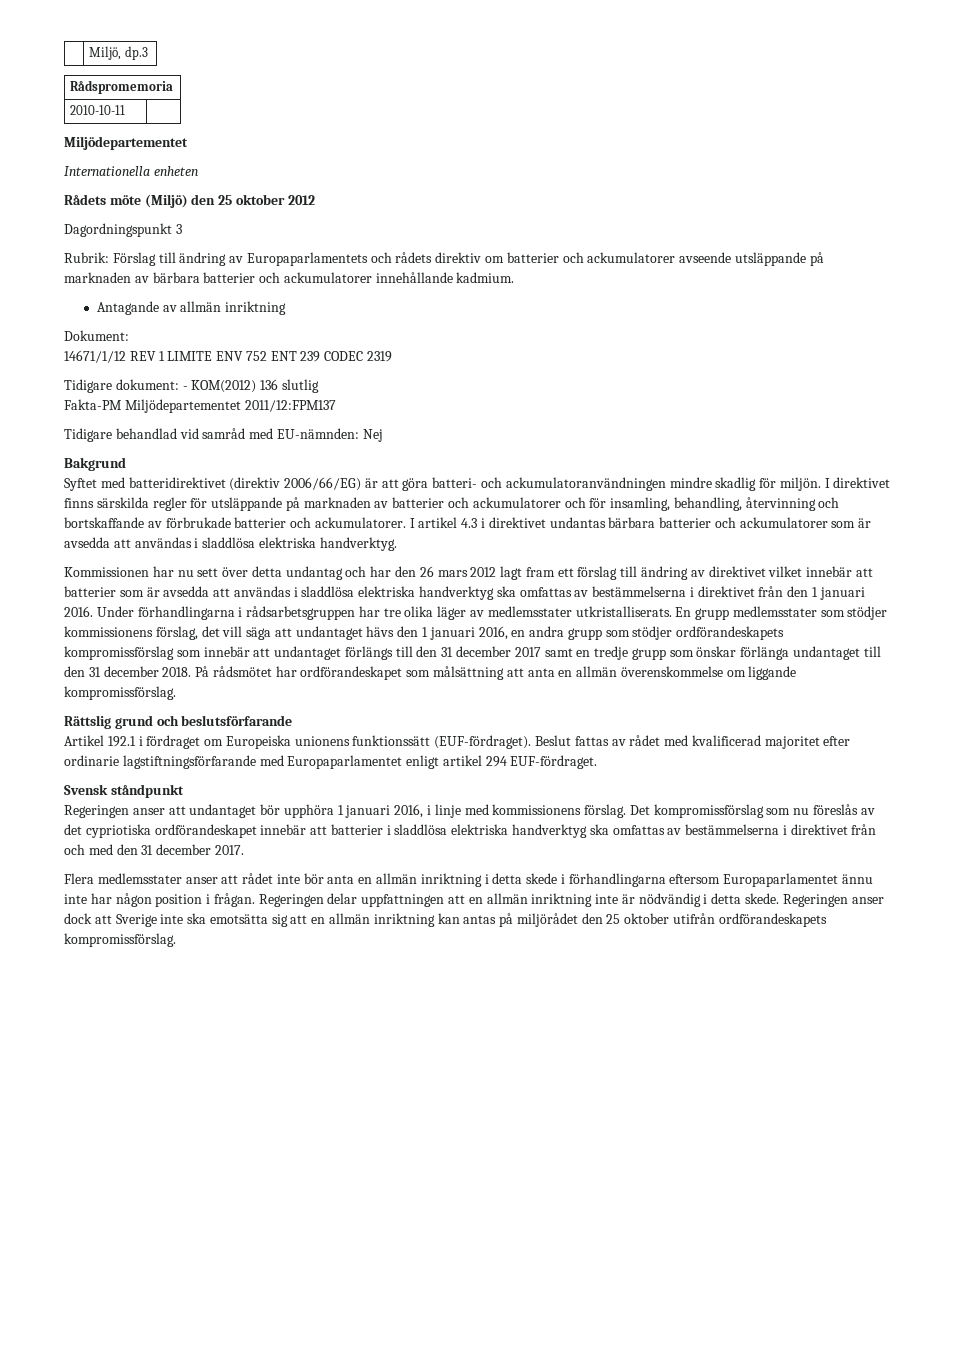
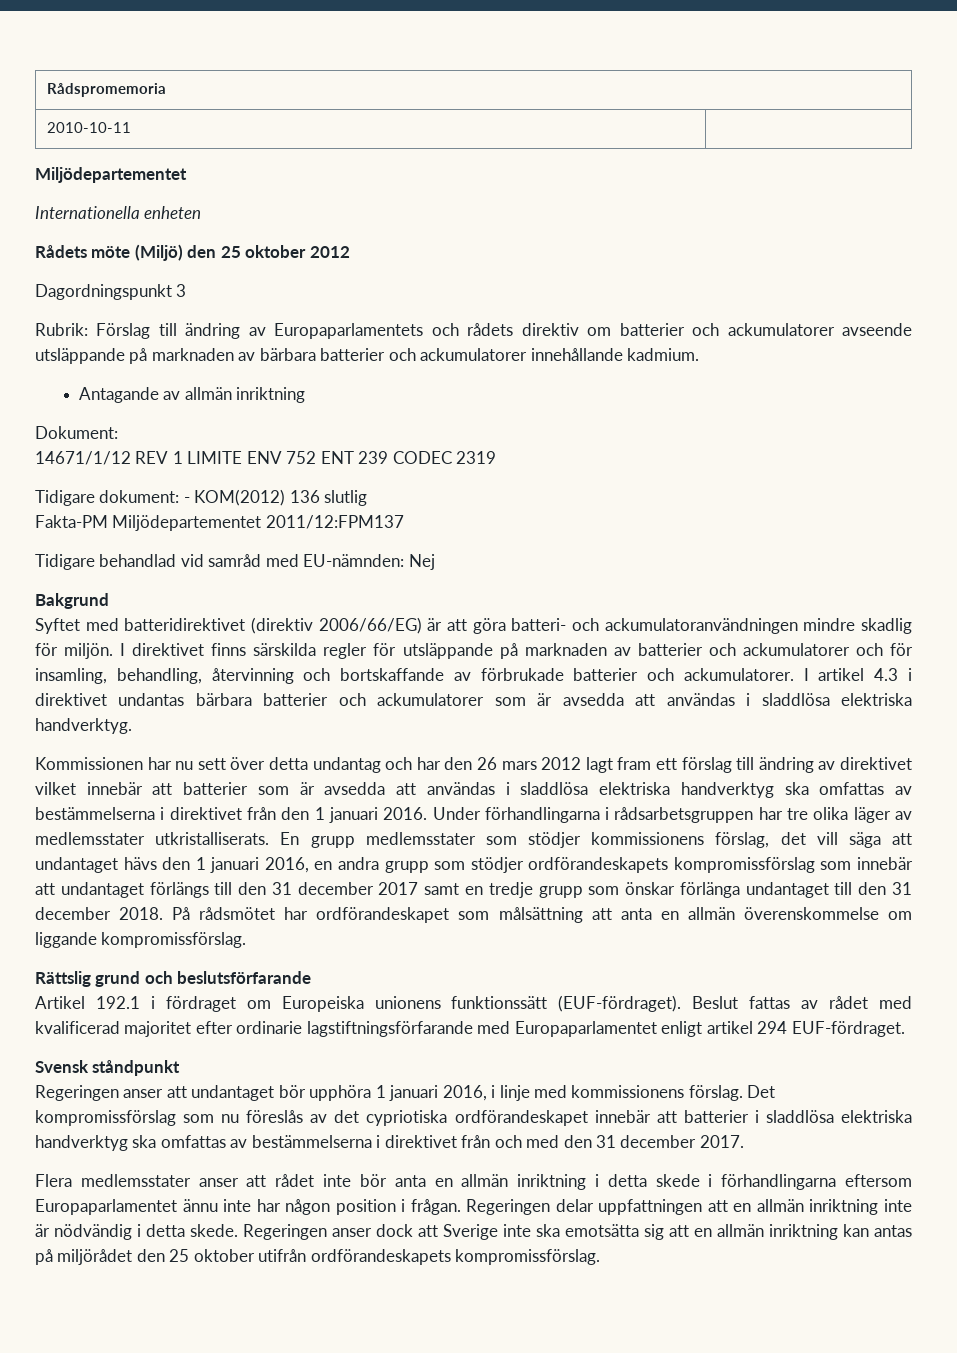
- | Miljö, dp.3

